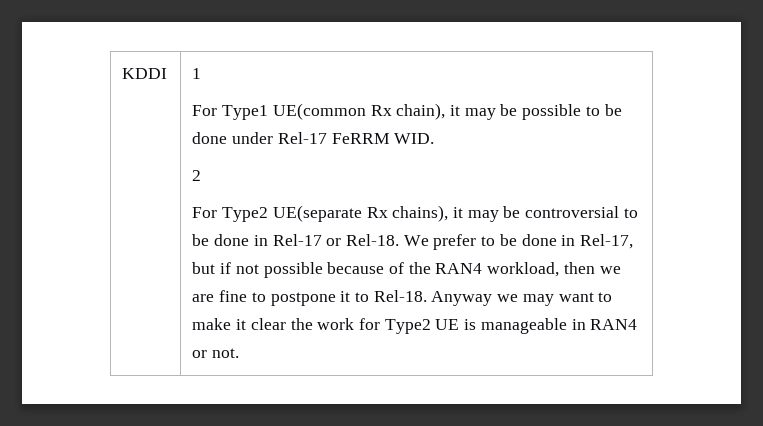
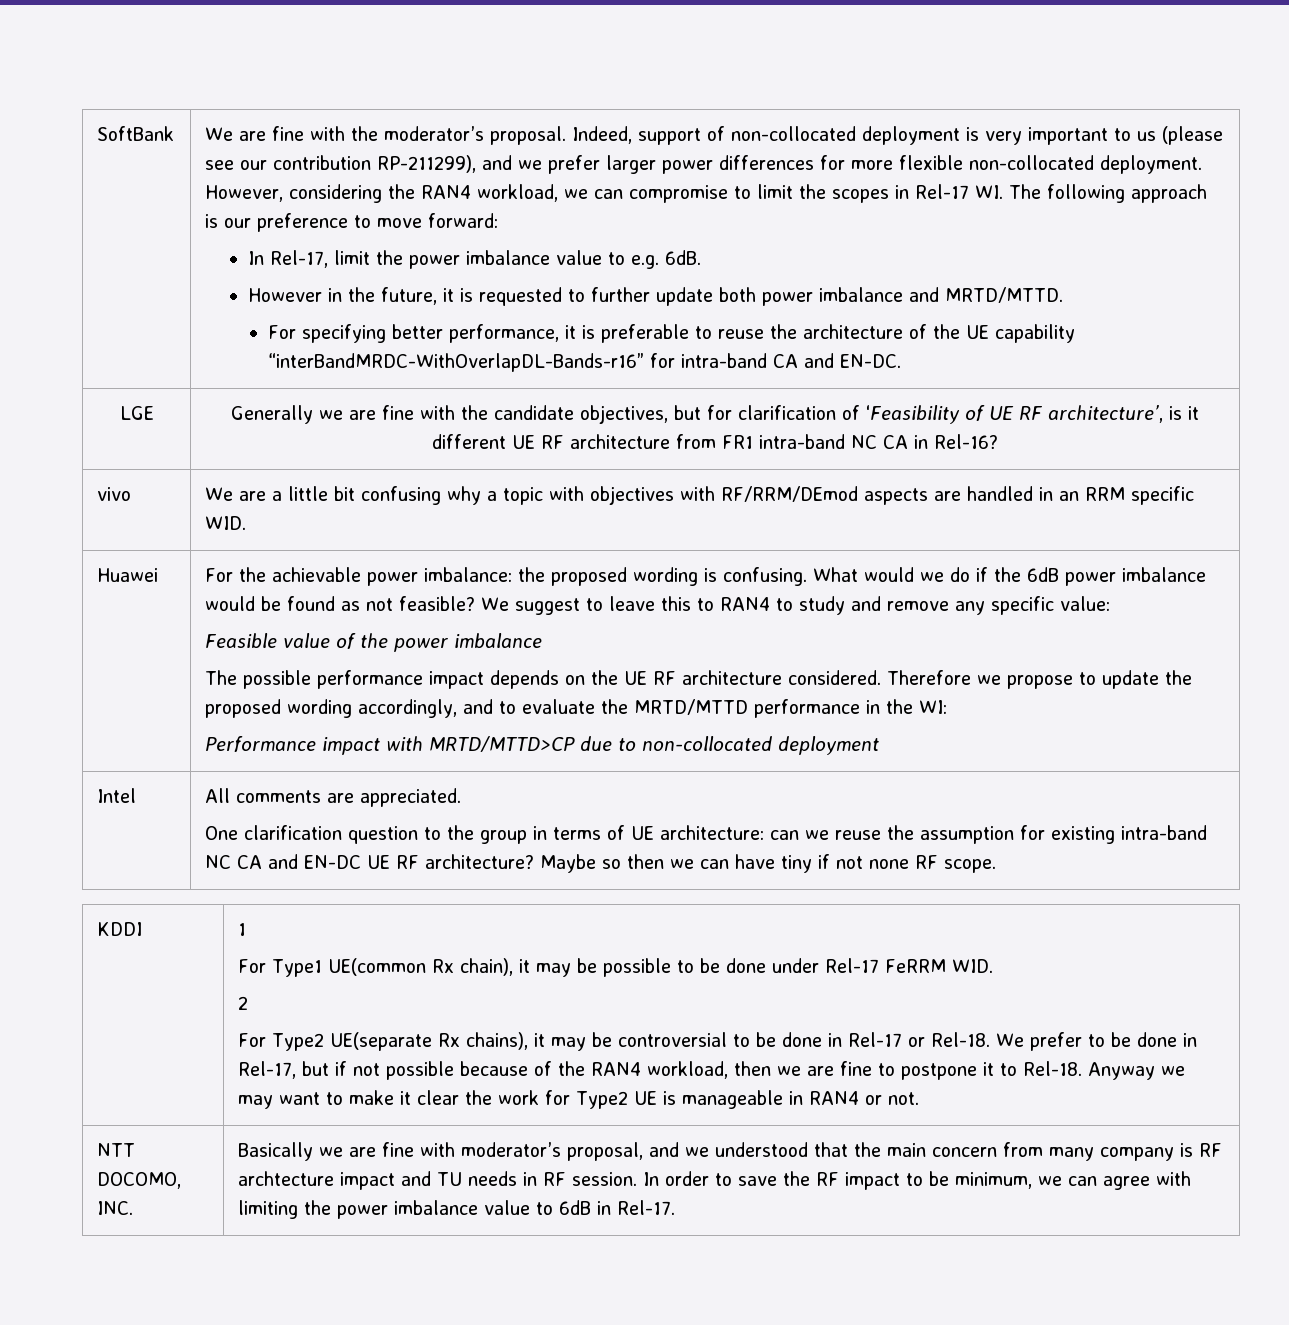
+ SoftBank | We are fine with the moderator’s proposal. Indeed, support of non-collocated deployment is very important to us (please see our contribution RP-211299), and we prefer larger power differences for more flexible non-collocated deployment. However, considering the RAN4 workload, we can compromise to limit the scopes in Rel-17 WI. The following approach is our preference to move forward:
+ In Rel-17, limit the power imbalance value to e.g. 6dB.
+ However in the future, it is requested to further update both power imbalance and MRTD/MTTD.
+ For specifying better performance, it is preferable to reuse the architecture of the UE capability “interBandMRDC-WithOverlapDL-Bands-r16” for intra-band CA and EN-DC.
+ LGE | Generally we are fine with the candidate objectives, but for clarification of ‘Feasibility of UE RF architecture’, is it different UE RF architecture from FR1 intra-band NC CA in Rel-16?
+ vivo | We are a little bit confusing why a topic with objectives with RF/RRM/DEmod aspects are handled in an RRM specific WID.
+ Huawei | For the achievable power imbalance: the proposed wording is confusing. What would we do if the 6dB power imbalance would be found as not feasible? We suggest to leave this to RAN4 to study and remove any specific value:
+ Feasible value of the power imbalance
+ The possible performance impact depends on the UE RF architecture considered. Therefore we propose to update the proposed wording accordingly, and to evaluate the MRTD/MTTD performance in the WI:
+ Performance impact with MRTD/MTTD>CP due to non-collocated deployment
+ Intel | All comments are appreciated.
+ One clarification question to the group in terms of UE architecture: can we reuse the assumption for existing intra-band NC CA and EN-DC UE RF architecture? Maybe so then we can have tiny if not none RF scope.
+ NTT DOCOMO, INC. | Basically we are fine with moderator’s proposal, and we understood that the main concern from many company is RF archtecture impact and TU needs in RF session. In order to save the RF impact to be minimum, we can agree with limiting the power imbalance value to 6dB in Rel-17.

